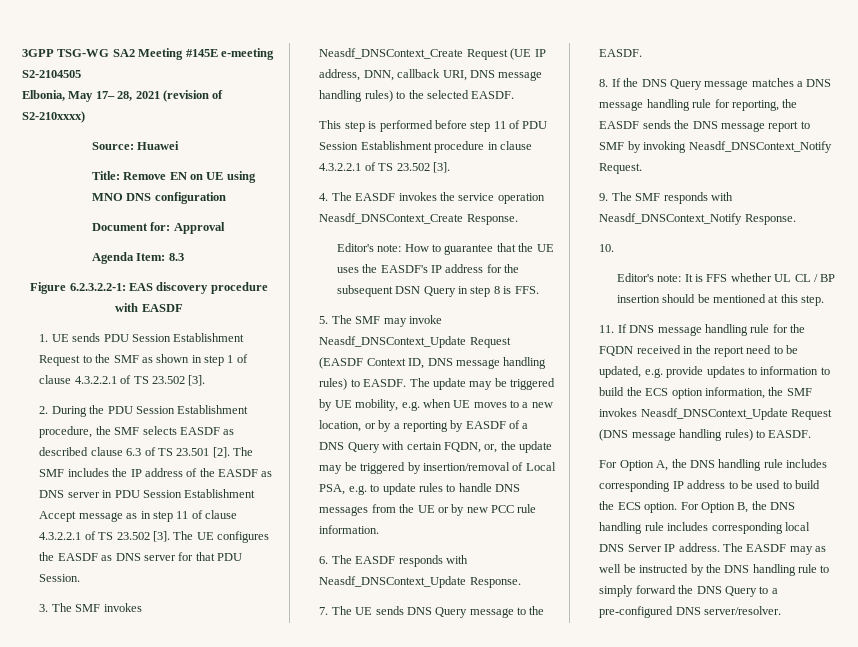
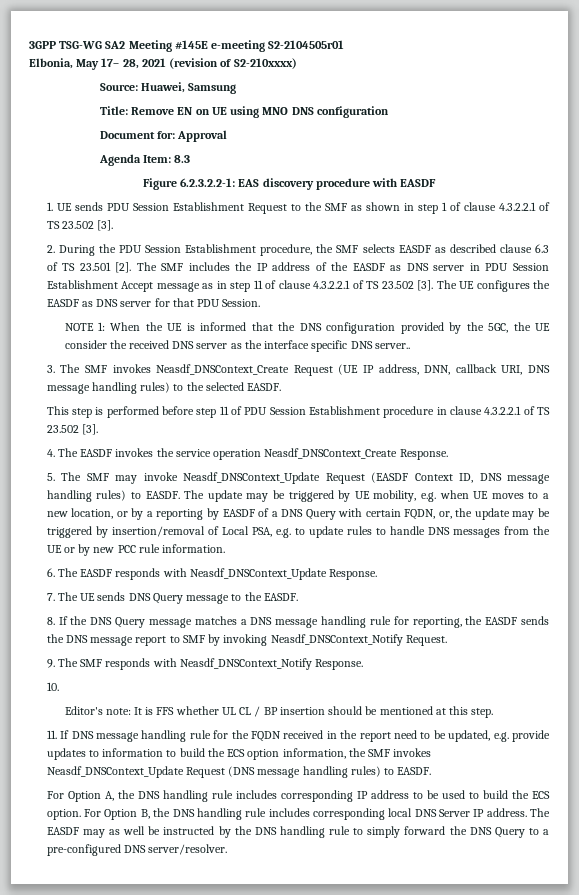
- 3GPP TSG-WG SA2 Meeting #145E e-meeting S2-2104505
+ 3GPP TSG-WG SA2 Meeting #145E e-meeting S2-2104505r01
- Source: Huawei
+ Source: Huawei, Samsung
+ NOTE 1: When the UE is informed that the DNS configuration provided by the 5GC, the UE consider the received DNS server as the interface specific DNS server..
- Editor's note: How to guarantee that the UE uses the EASDF's IP address for the subsequent DSN Query in step 8 is FFS.

